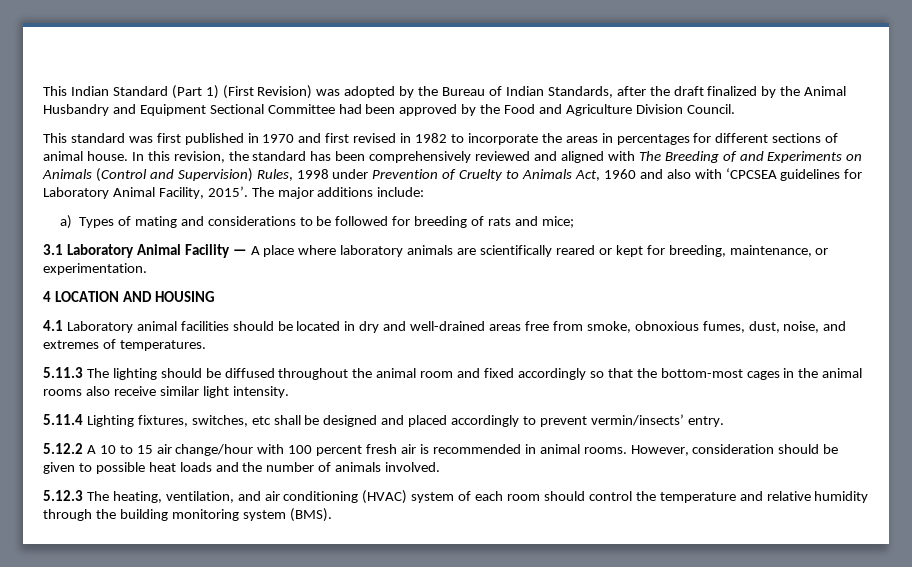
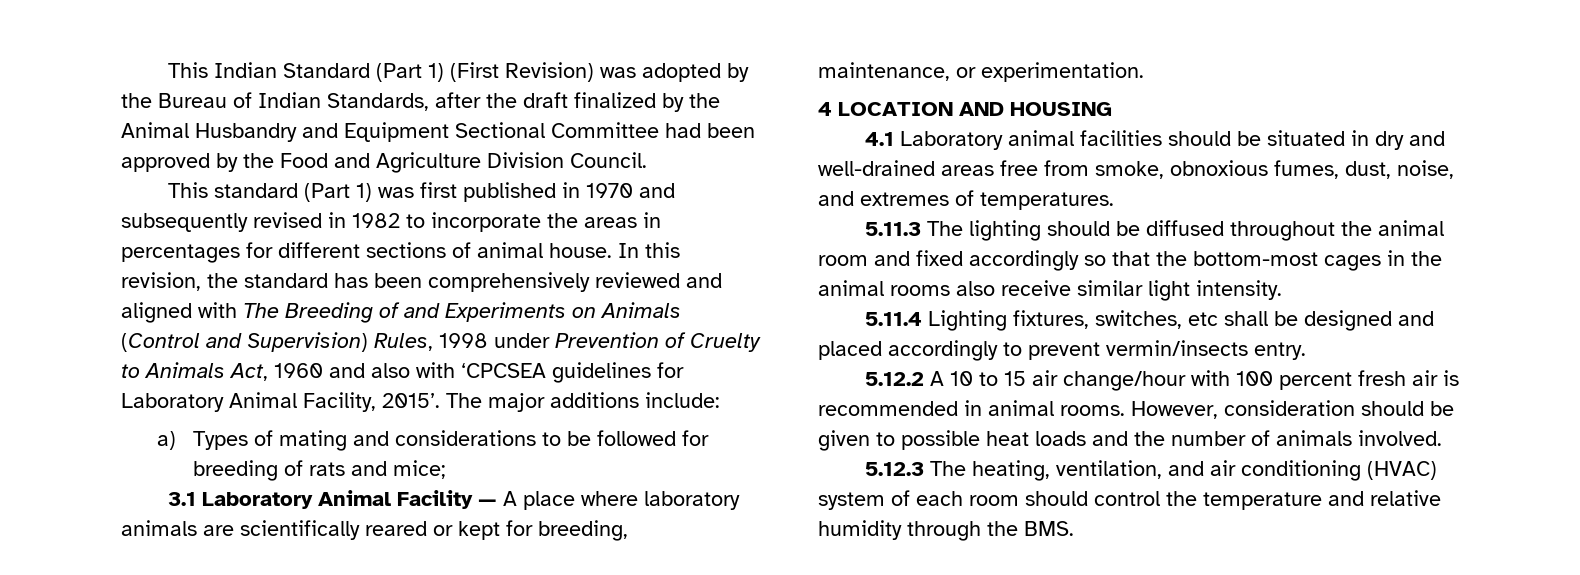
- This standard was first published in 1970 and first revised in 1982 to incorporate the areas in percentages for different sections of animal house.
+ This standard (Part 1) was first published in 1970 and subsequently revised in 1982 to incorporate the areas in percentages for different sections of animal house.
- 4.1 Laboratory animal facilities should be located in dry and well-drained areas free from smoke, obnoxious fumes, dust, noise, and extremes of temperatures.
+ 4.1 Laboratory animal facilities should be situated in dry and well-drained areas free from smoke, obnoxious fumes, dust, noise, and extremes of temperatures.
- 5.11.4 Lighting fixtures, switches, etc shall be designed and placed accordingly to prevent vermin/insects’ entry.
+ 5.11.4 Lighting fixtures, switches, etc shall be designed and placed accordingly to prevent vermin/insects entry.
- 5.12.3 The heating, ventilation, and air conditioning (HVAC) system of each room should control the temperature and relative humidity through the building monitoring system (BMS).
+ 5.12.3 The heating, ventilation, and air conditioning (HVAC) system of each room should control the temperature and relative humidity through the BMS.

